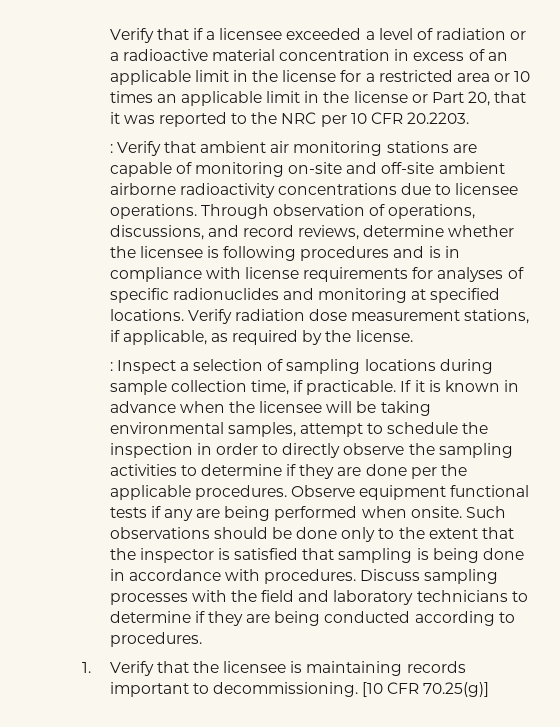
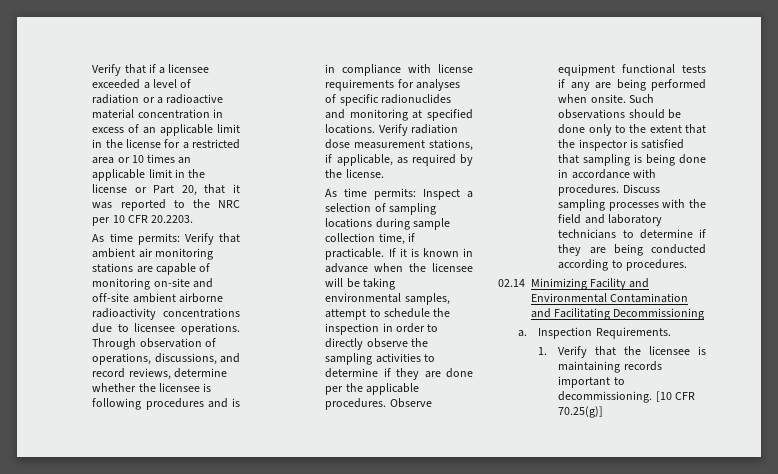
- : Verify that ambient air monitoring stations are capable of monitoring on-site and off-site ambient airborne radioactivity concentrations due to licensee operations.
+ As time permits: Verify that ambient air monitoring stations are capable of monitoring on-site and off-site ambient airborne radioactivity concentrations due to licensee operations.
- : Inspect a selection of sampling locations during sample collection time, if practicable.
+ As time permits: Inspect a selection of sampling locations during sample collection time, if practicable.
+ 02.14 Minimizing Facility and Environmental Contamination and Facilitating Decommissioning
+ a. Inspection Requirements.

